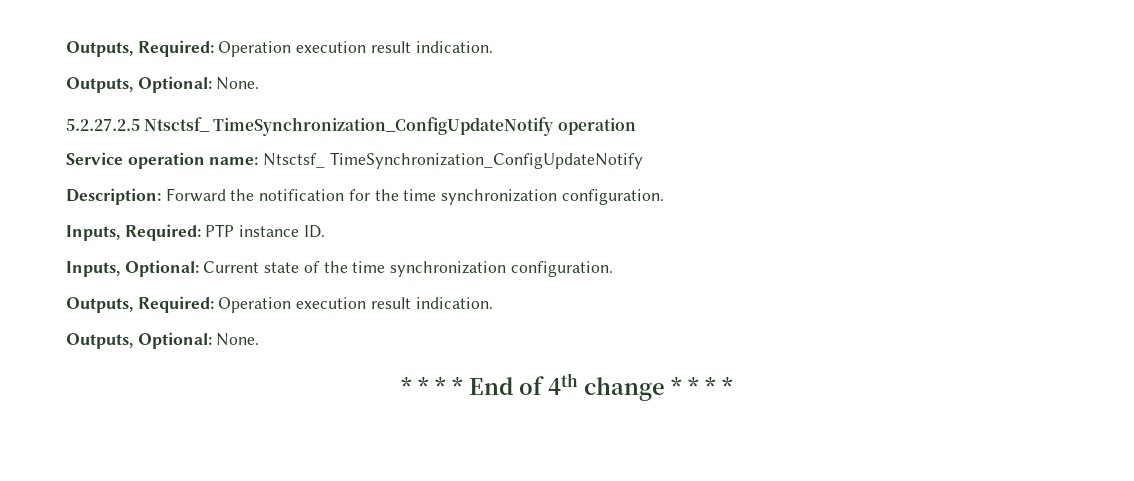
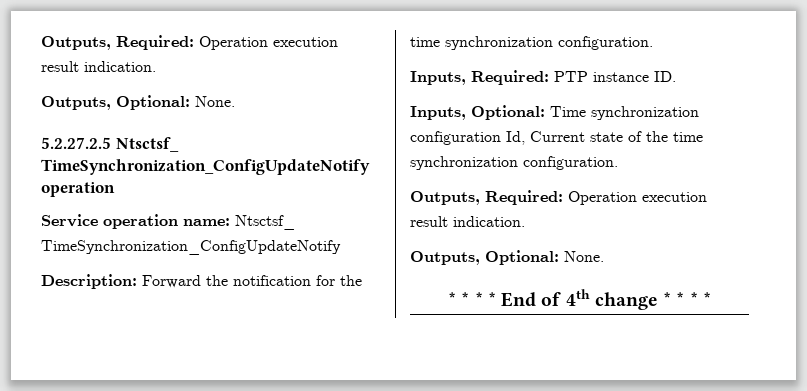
- Inputs, Optional: Current state of the time synchronization configuration.
+ Inputs, Optional: Time synchronization configuration Id, Current state of the time synchronization configuration.

